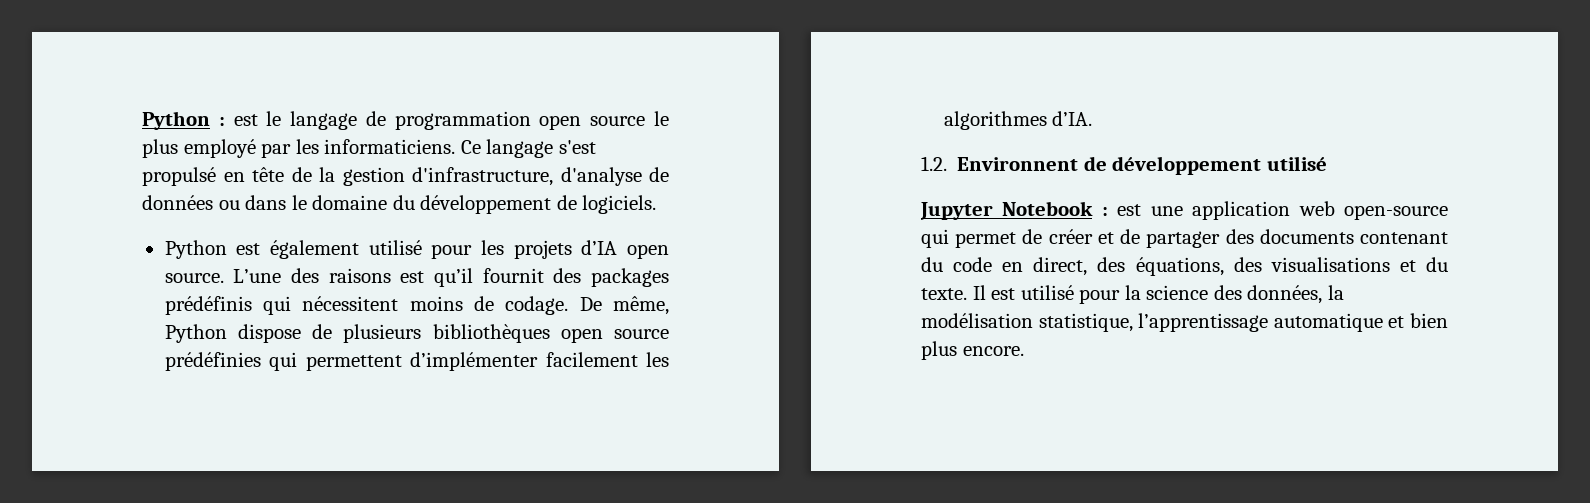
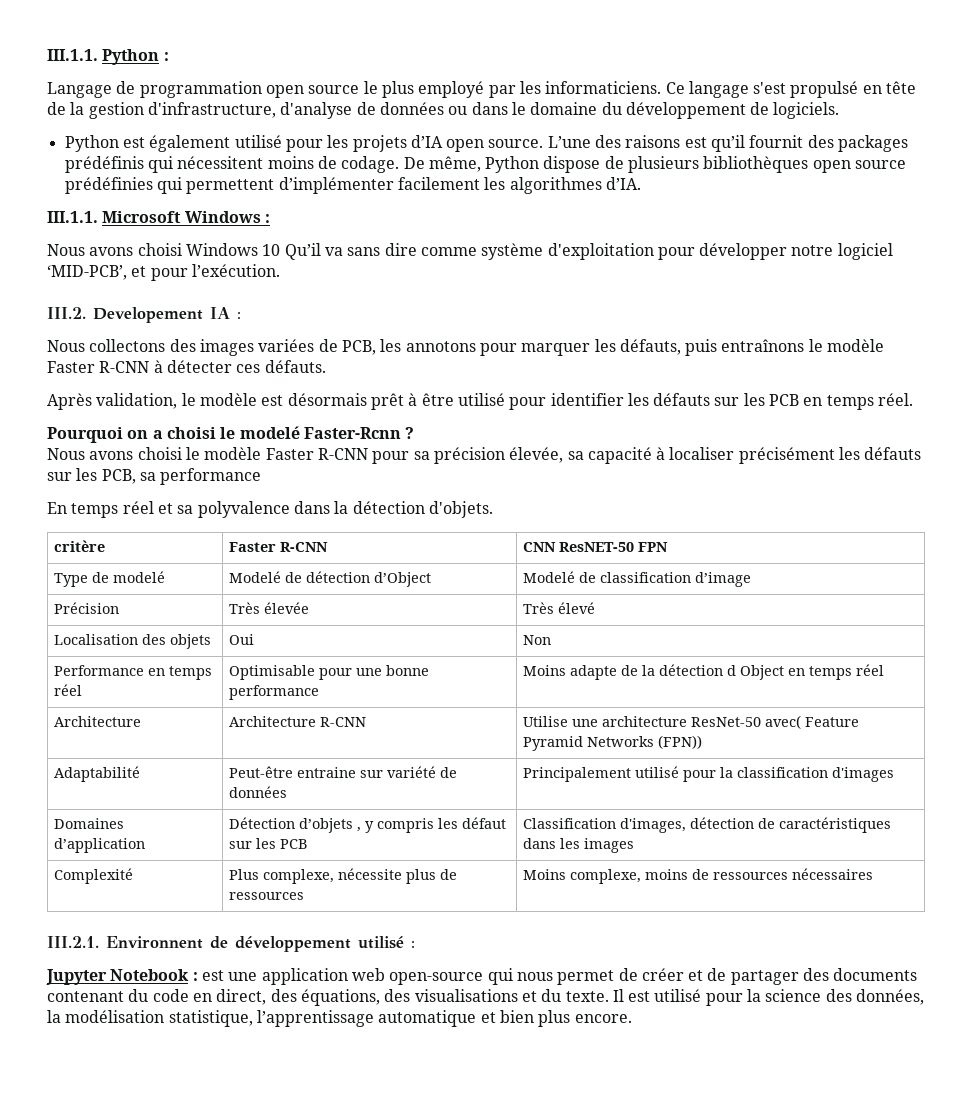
- Python : est le langage de programmation open source le plus employé par les informaticiens.
+ III.1.1. Python :
+ Langage de programmation open source le plus employé par les informaticiens.
- 1.2. Environnent de développement utilisé
+ III.1.1. Microsoft Windows :
+ Nous avons choisi Windows 10 Qu’il va sans dire comme système d'exploitation pour développer notre logiciel ‘MID-PCB’, et pour l’exécution.
+ III.2. Developement IA :
+ Nous collectons des images variées de PCB, les annotons pour marquer les défauts, puis entraînons le modèle Faster R-CNN à détecter ces défauts.
+ Après validation, le modèle est désormais prêt à être utilisé pour identifier les défauts sur les PCB en temps réel.
+ Pourquoi on a choisi le modelé Faster-Rcnn ?
+ Nous avons choisi le modèle Faster R-CNN pour sa précision élevée, sa capacité à localiser précisément les défauts sur les PCB, sa performance
+ En temps réel et sa polyvalence dans la détection d'objets.
+ critère | Faster R-CNN | CNN ResNET-50 FPN
+ Type de modelé | Modelé de détection d’Object | Modelé de classification d’image
+ Précision | Très élevée | Très élevé
+ Localisation des objets | Oui | Non
+ Performance en temps réel | Optimisable pour une bonne performance | Moins adapte de la détection d Object en temps réel
+ Architecture | Architecture R-CNN | Utilise une architecture ResNet-50 avec( Feature Pyramid Networks (FPN))
+ Adaptabilité | Peut-être entraine sur variété de données | Principalement utilisé pour la classification d'images
+ Domaines d’application | Détection d’objets , y compris les défaut sur les PCB | Classification d'images, détection de caractéristiques dans les images
+ Complexité | Plus complexe, nécessite plus de ressources | Moins complexe, moins de ressources nécessaires
+ III.2.1. Environnent de développement utilisé :
- Jupyter Notebook : est une application web open-source qui permet de créer et de partager des documents contenant du code en direct, des équations, des visualisations et du texte.
+ Jupyter Notebook : est une application web open-source qui nous permet de créer et de partager des documents contenant du code en direct, des équations, des visualisations et du texte.

